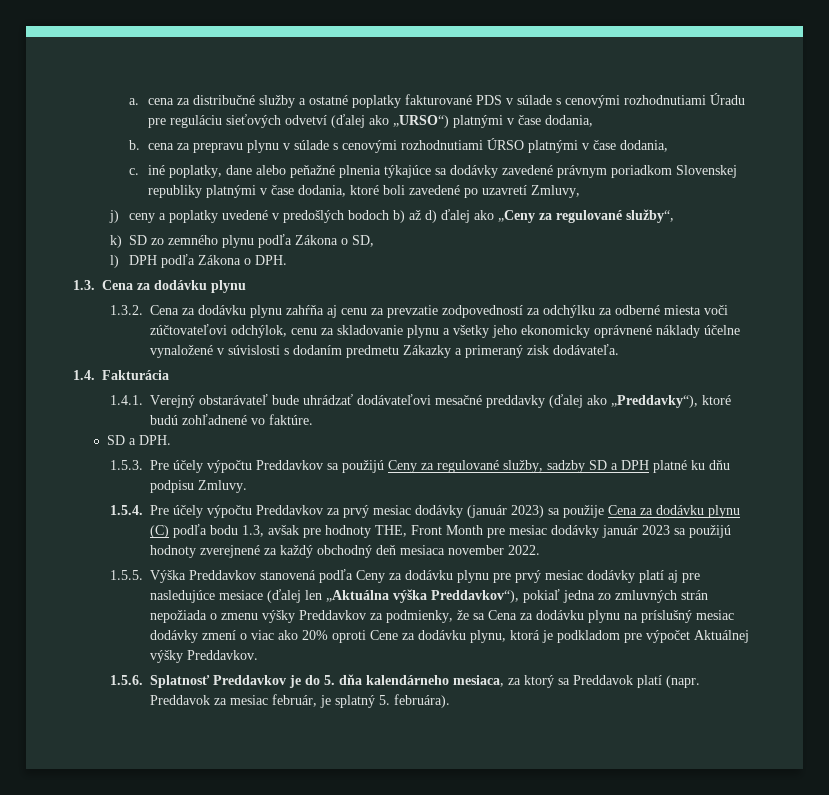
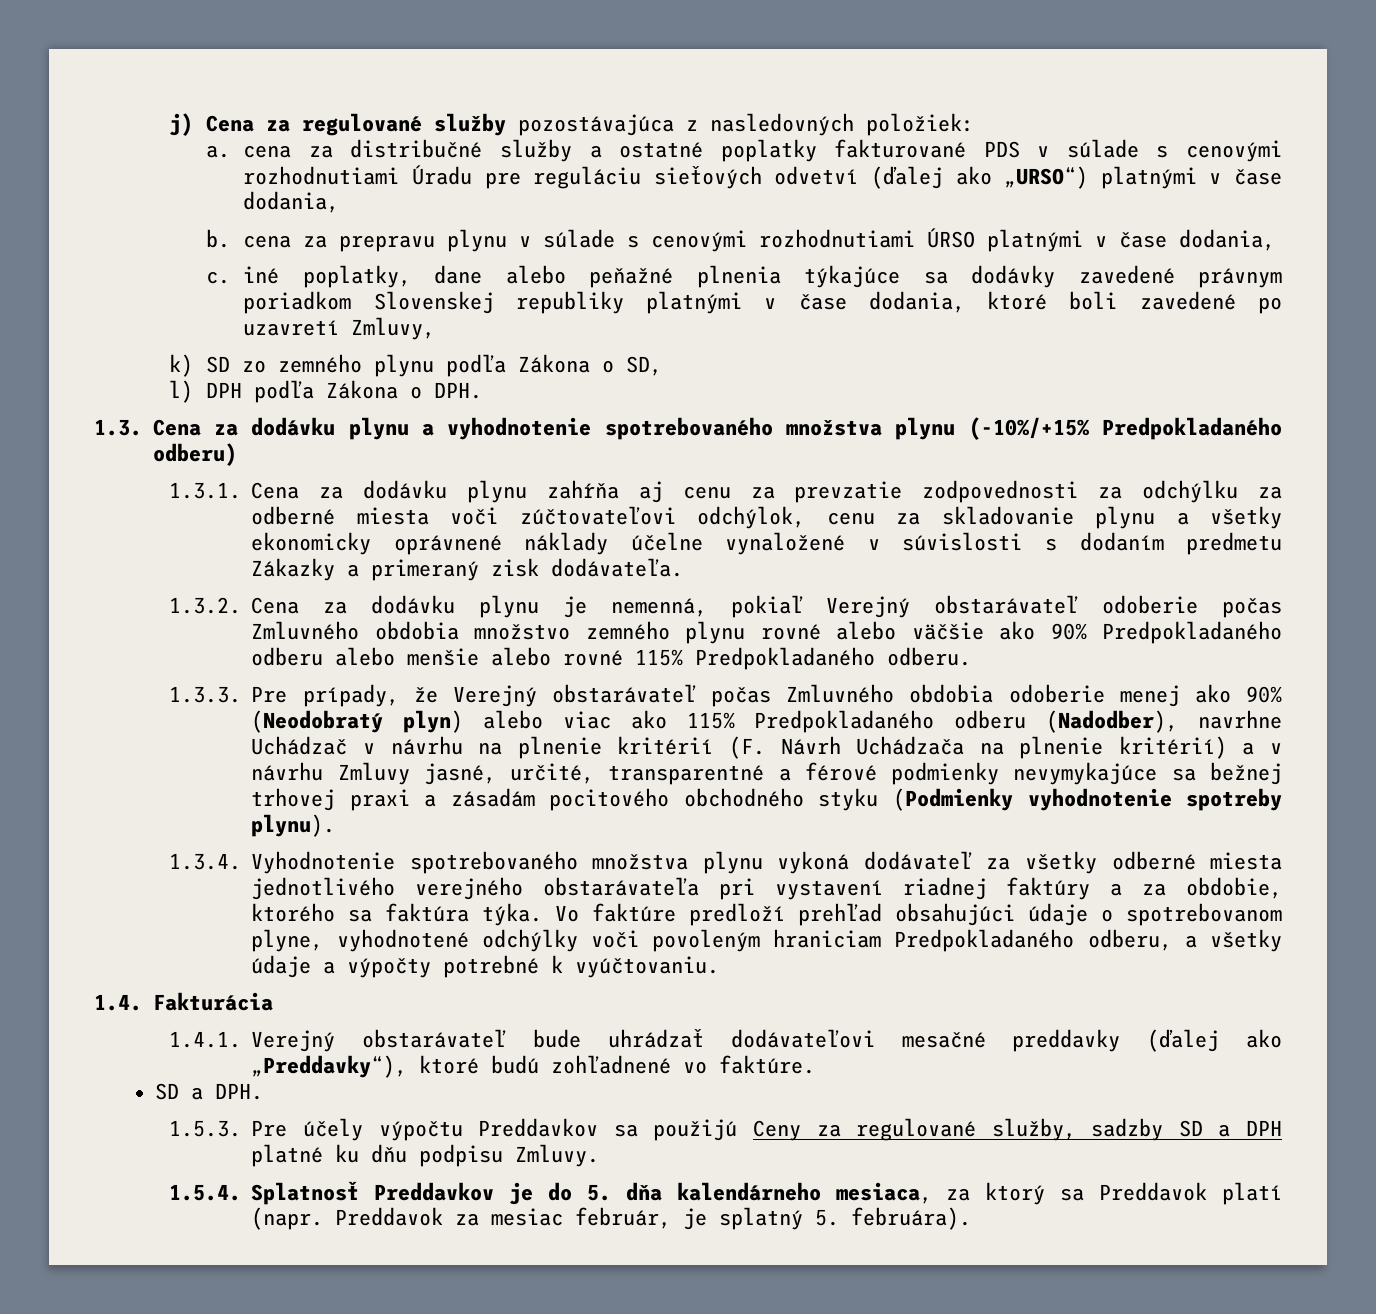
+ j) Cena za regulované služby pozostávajúca z nasledovných položiek:
- j) ceny a poplatky uvedené v predošlých bodoch b) až d) ďalej ako „Ceny za regulované služby“,
- 1.3. Cena za dodávku plynu
- 1.3.2. Cena za dodávku plynu zahŕňa aj cenu za prevzatie zodpovedností za odchýlku za odberné miesta voči zúčtovateľovi odchýlok, cenu za skladovanie plynu a všetky jeho ekonomicky oprávnené náklady účelne vynaložené v súvislosti s dodaním predmetu Zákazky a primeraný zisk dodávateľa.
+ 1.3. Cena za dodávku plynu a vyhodnotenie spotrebovaného množstva plynu (-10%/+15% Predpokladaného odberu)
+ 1.3.1. Cena za dodávku plynu zahŕňa aj cenu za prevzatie zodpovednosti za odchýlku za odberné miesta voči zúčtovateľovi odchýlok, cenu za skladovanie plynu a všetky ekonomicky oprávnené náklady účelne vynaložené v súvislosti s dodaním predmetu Zákazky a primeraný zisk dodávateľa.
+ 1.3.2. Cena za dodávku plynu je nemenná, pokiaľ Verejný obstarávateľ odoberie počas Zmluvného obdobia množstvo zemného plynu rovné alebo väčšie ako 90% Predpokladaného odberu alebo menšie alebo rovné 115% Predpokladaného odberu.
+ 1.3.3. Pre prípady, že Verejný obstarávateľ počas Zmluvného obdobia odoberie menej ako 90% (Neodobratý plyn) alebo viac ako 115% Predpokladaného odberu (Nadodber), navrhne Uchádzač v návrhu na plnenie kritérií (F. Návrh Uchádzača na plnenie kritérií) a v návrhu Zmluvy jasné, určité, transparentné a férové podmienky nevymykajúce sa bežnej trhovej praxi a zásadám pocitového obchodného styku (Podmienky vyhodnotenie spotreby plynu).
+ 1.3.4. Vyhodnotenie spotrebovaného množstva plynu vykoná dodávateľ za všetky odberné miesta jednotlivého verejného obstarávateľa pri vystavení riadnej faktúry a za obdobie, ktorého sa faktúra týka. Vo faktúre predloží prehľad obsahujúci údaje o spotrebovanom plyne, vyhodnotené odchýlky voči povoleným hraniciam Predpokladaného odberu, a všetky údaje a výpočty potrebné k vyúčtovaniu.
- 1.5.4. Pre účely výpočtu Preddavkov za prvý mesiac dodávky (január 2023) sa použije Cena za dodávku plynu (C) podľa bodu 1.3, avšak pre hodnoty THE, Front Month pre mesiac dodávky január 2023 sa použijú hodnoty zverejnené za každý obchodný deň mesiaca november 2022.
- 1.5.5. Výška Preddavkov stanovená podľa Ceny za dodávku plynu pre prvý mesiac dodávky platí aj pre nasledujúce mesiace (ďalej len „Aktuálna výška Preddavkov“), pokiaľ jedna zo zmluvných strán nepožiada o zmenu výšky Preddavkov za podmienky, že sa Cena za dodávku plynu na príslušný mesiac dodávky zmení o viac ako 20% oproti Cene za dodávku plynu, ktorá je podkladom pre výpočet Aktuálnej výšky Preddavkov.
- 1.5.6. Splatnosť Preddavkov je do 5. dňa kalendárneho mesiaca, za ktorý sa Preddavok platí (napr.
+ 1.5.4. Splatnosť Preddavkov je do 5. dňa kalendárneho mesiaca, za ktorý sa Preddavok platí (napr.

